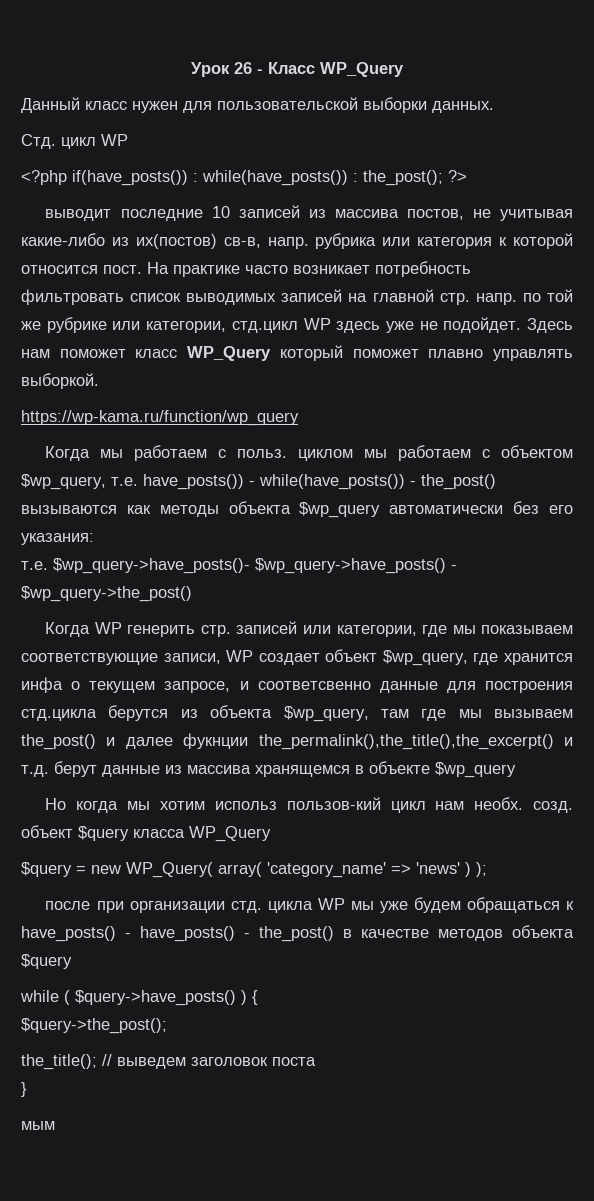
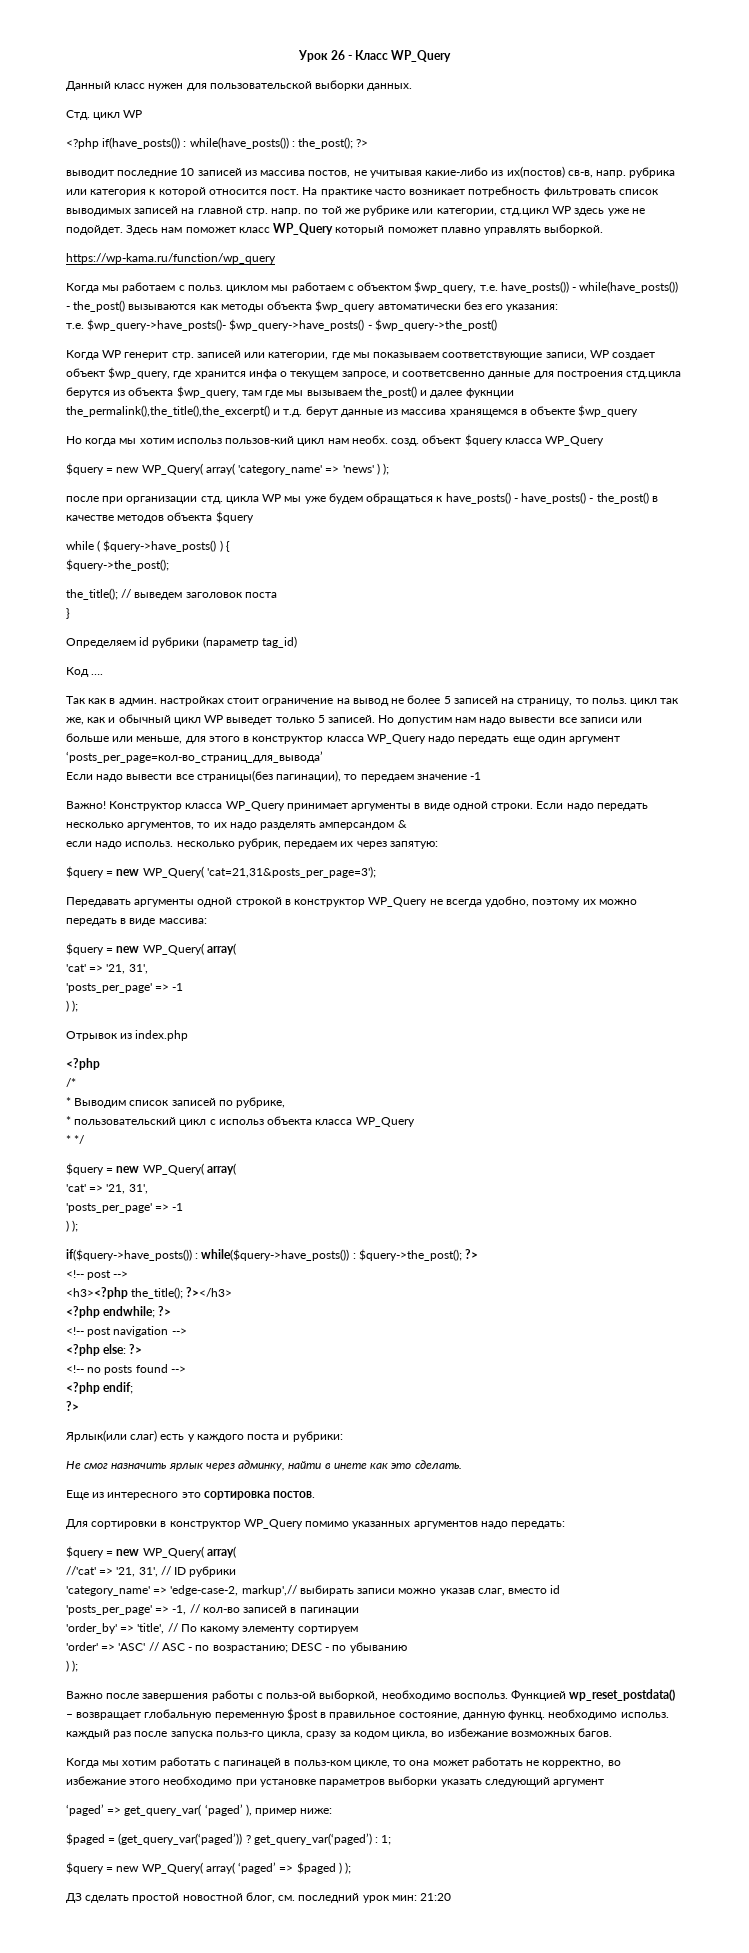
- Когда WP генерить стр. записей или категории, где мы показываем соответствующие записи, WP создает объект $wp_query, где хранится инфа о текущем запросе, и соответсвенно данные для построения стд.цикла берутся из объекта $wp_query, там где мы вызываем the_post() и далее фукнции the_permalink(),the_title(),the_excerpt() и т.д. берут данные из массива хранящемся в объекте $wp_query
+ Когда WP генерит стр. записей или категории, где мы показываем соответствующие записи, WP создает объект $wp_query, где хранится инфа о текущем запросе, и соответсвенно данные для построения стд.цикла берутся из объекта $wp_query, там где мы вызываем the_post() и далее фукнции the_permalink(),the_title(),the_excerpt() и т.д. берут данные из массива хранящемся в объекте $wp_query
- мым
+ Определяем id рубрики (параметр tag_id)
+ Код ….
+ Так как в админ. настройках стоит ограничение на вывод не более 5 записей на страницу, то польз. цикл так же, как и обычный цикл WP выведет только 5 записей. Но допустим нам надо вывести все записи или больше или меньше, для этого в конструктор класса WP_Query надо передать еще один аргумент ‘posts_per_page=кол-во_страниц_для_вывода’
+ Если надо вывести все страницы(без пагинации), то передаем значение -1
+ Важно! Конструктор класса WP_Query принимает аргументы в виде одной строки. Если надо передать несколько аргументов, то их надо разделять амперсандом &
+ если надо использ. несколько рубрик, передаем их через запятую:
+ $query = new WP_Query( 'cat=21,31&posts_per_page=3');
+ Передавать аргументы одной строкой в конструктор WP_Query не всегда удобно, поэтому их можно передать в виде массива:
+ $query = new WP_Query( array(
+ 'cat' => '21, 31',
+ 'posts_per_page' => -1
+ ) );
+ Отрывок из index.php
+ <?php
+ /*
+ * Выводим список записей по рубрике,
+ * пользовательский цикл с использ объекта класса WP_Query
+ * */
+ $query = new WP_Query( array(
+ 'cat' => '21, 31',
+ 'posts_per_page' => -1
+ ) );
+ if($query->have_posts()) : while($query->have_posts()) : $query->the_post(); ?>
+ <!-- post -->
+ <h3><?php the_title(); ?></h3>
+ <?php endwhile; ?>
+ <!-- post navigation -->
+ <?php else: ?>
+ <!-- no posts found -->
+ <?php endif;
+ ?>
+ Ярлык(или слаг) есть у каждого поста и рубрики:
+ Не смог назначить ярлык через админку, найти в инете как это сделать.
+ Еще из интересного это сортировка постов.
+ Для сортировки в конструктор WP_Query помимо указанных аргументов надо передать:
+ $query = new WP_Query( array(
+ //'cat' => '21, 31', // ID рубрики
+ 'category_name' => 'edge-case-2, markup',// выбирать записи можно указав слаг, вместо id
+ 'posts_per_page' => -1, // кол-во записей в пагинации
+ 'order_by' => 'title', // По какому элементу сортируем
+ 'order' => 'ASC' // ASC - по возрастанию; DESC - по убыванию
+ ) );
+ Важно после завершения работы с польз-ой выборкой, необходимо воспольз. Функцией wp_reset_postdata() – возвращает глобальную переменную $post в правильное состояние, данную функц. необходимо использ. каждый раз после запуска польз-го цикла, сразу за кодом цикла, во избежание возможных багов.
+ Когда мы хотим работать с пагинацей в польз-ком цикле, то она может работать не корректно, во избежание этого необходимо при установке параметров выборки указать следующий аргумент
+ ‘paged’ => get_query_var( ‘paged’ ), пример ниже:
+ $paged = (get_query_var(‘paged’)) ? get_query_var(‘paged’) : 1;
+ $query = new WP_Query( array( ‘paged’ => $paged ) );
+ ДЗ сделать простой новостной блог, см. последний урок мин: 21:20

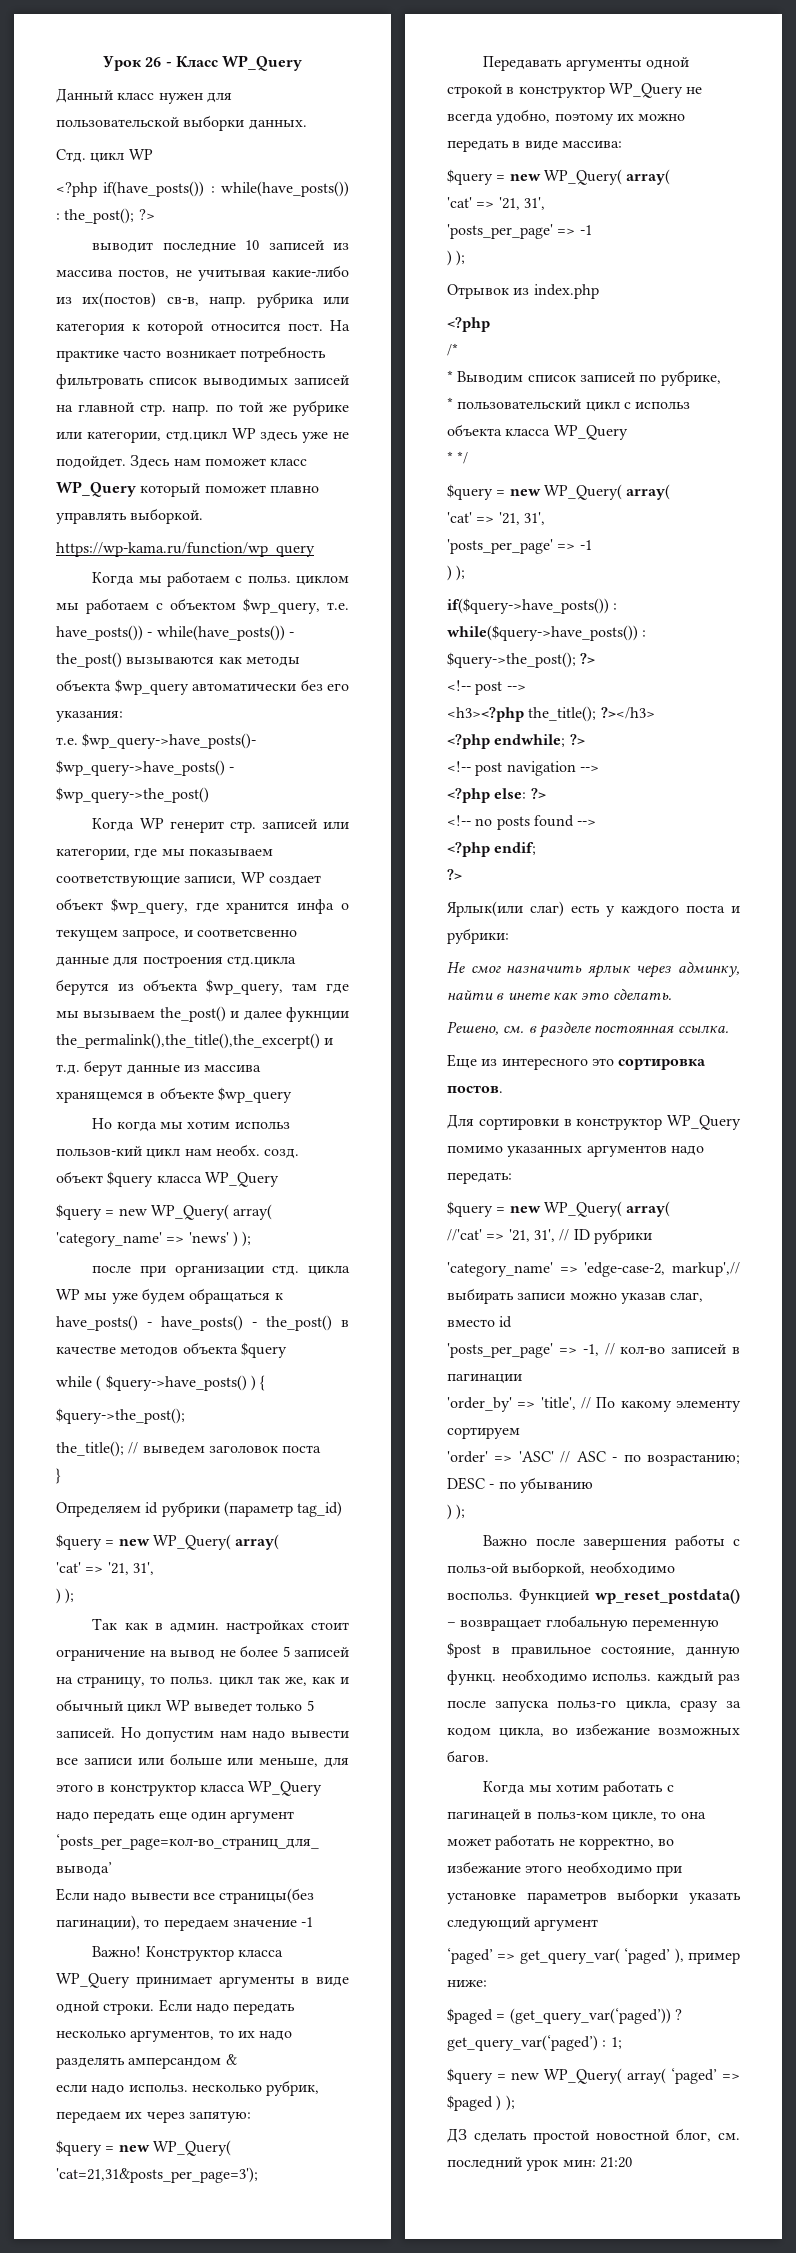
  Определяем id рубрики (параметр tag_id)
- Код ….
+ $query = new WP_Query( array(
+ 'cat' => '21, 31',
+ ) );
+ Решено, см. в разделе постоянная ссылка.

